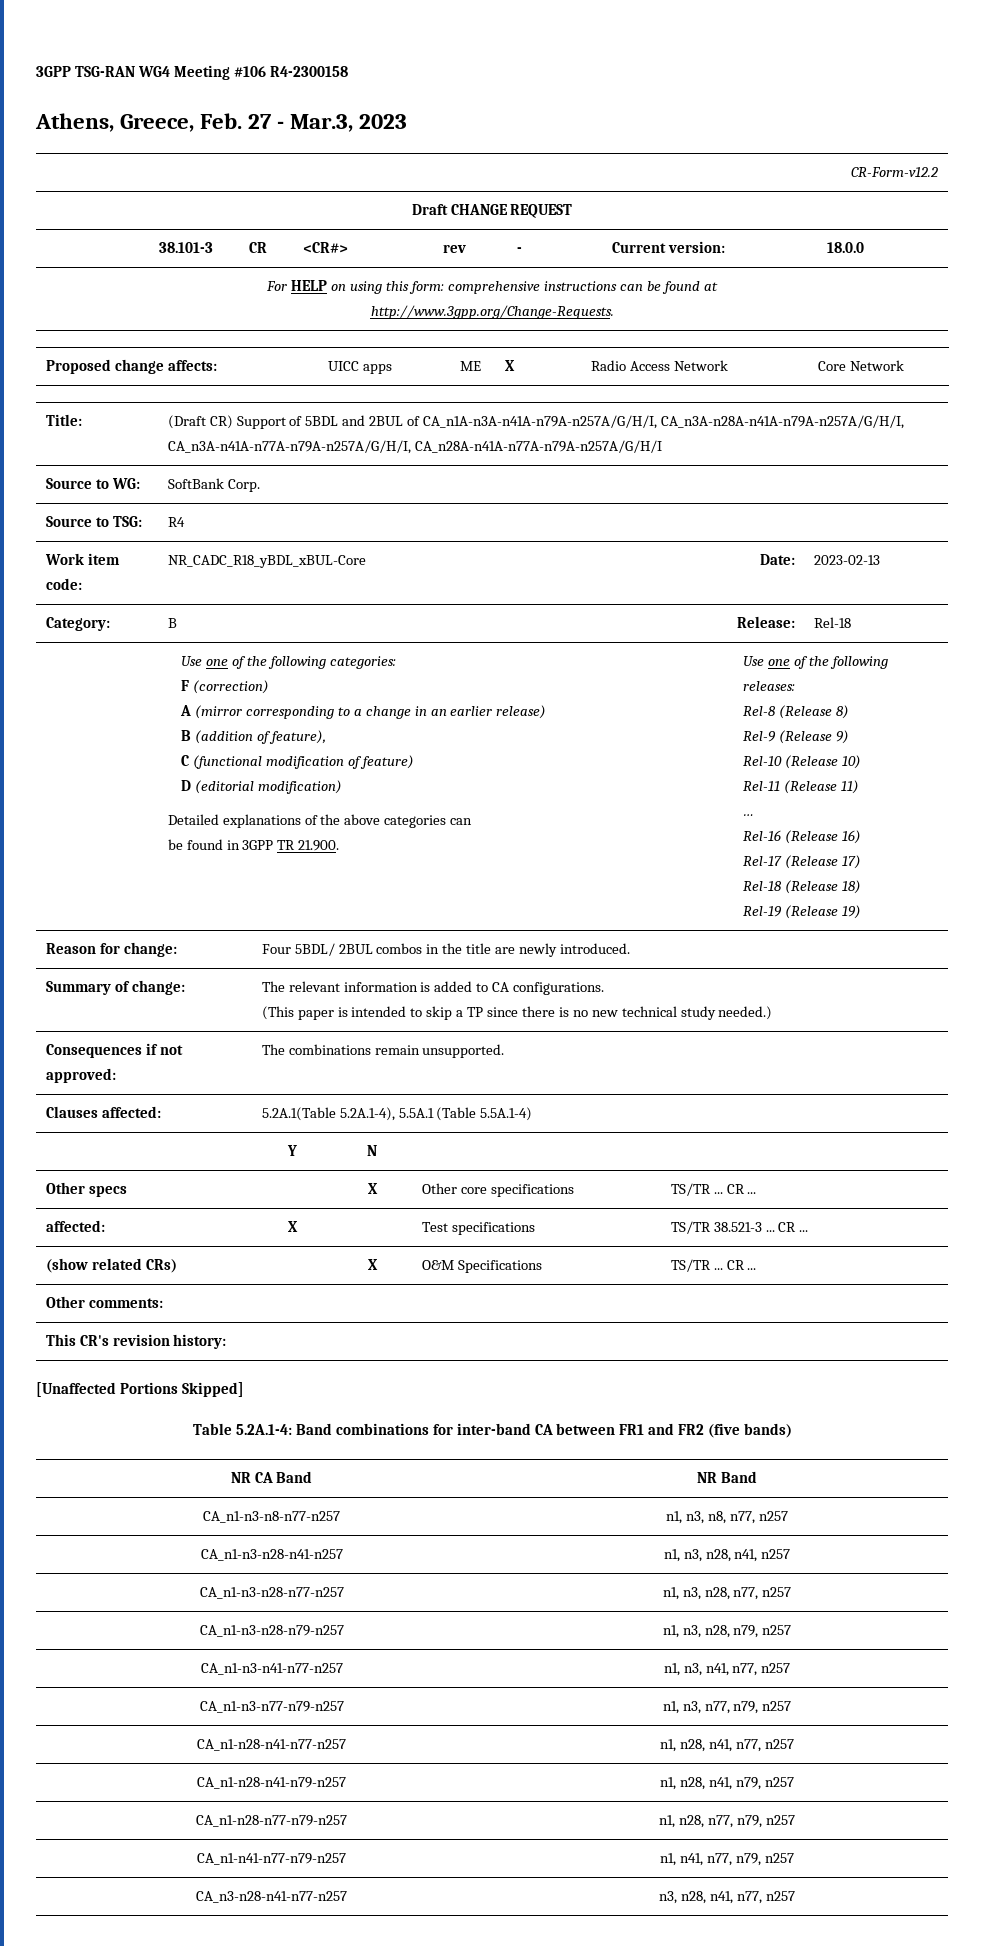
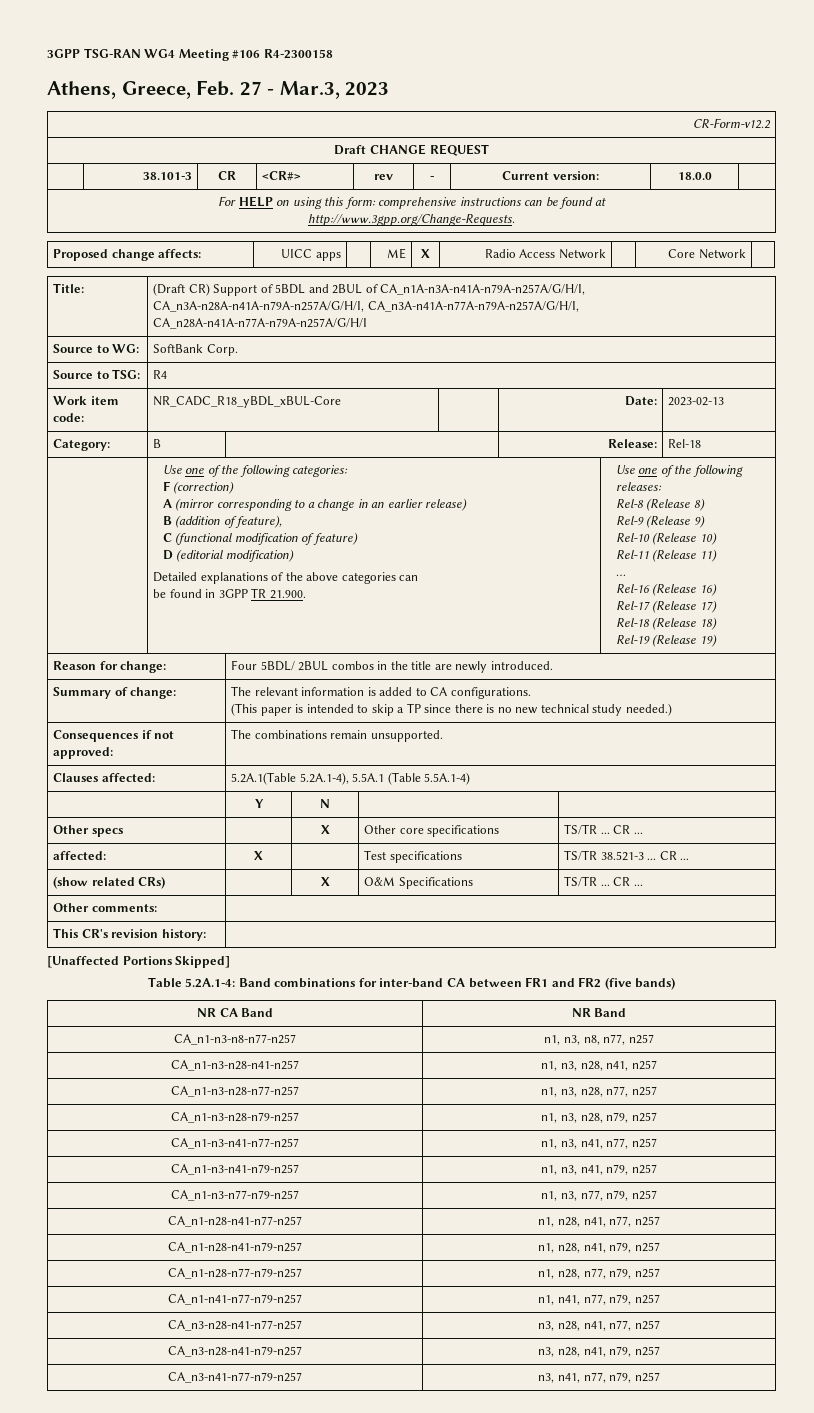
+ CA_n1-n3-n41-n79-n257 | n1, n3, n41, n79, n257
+ CA_n3-n28-n41-n79-n257 | n3, n28, n41, n79, n257
+ CA_n3-n41-n77-n79-n257 | n3, n41, n77, n79, n257

